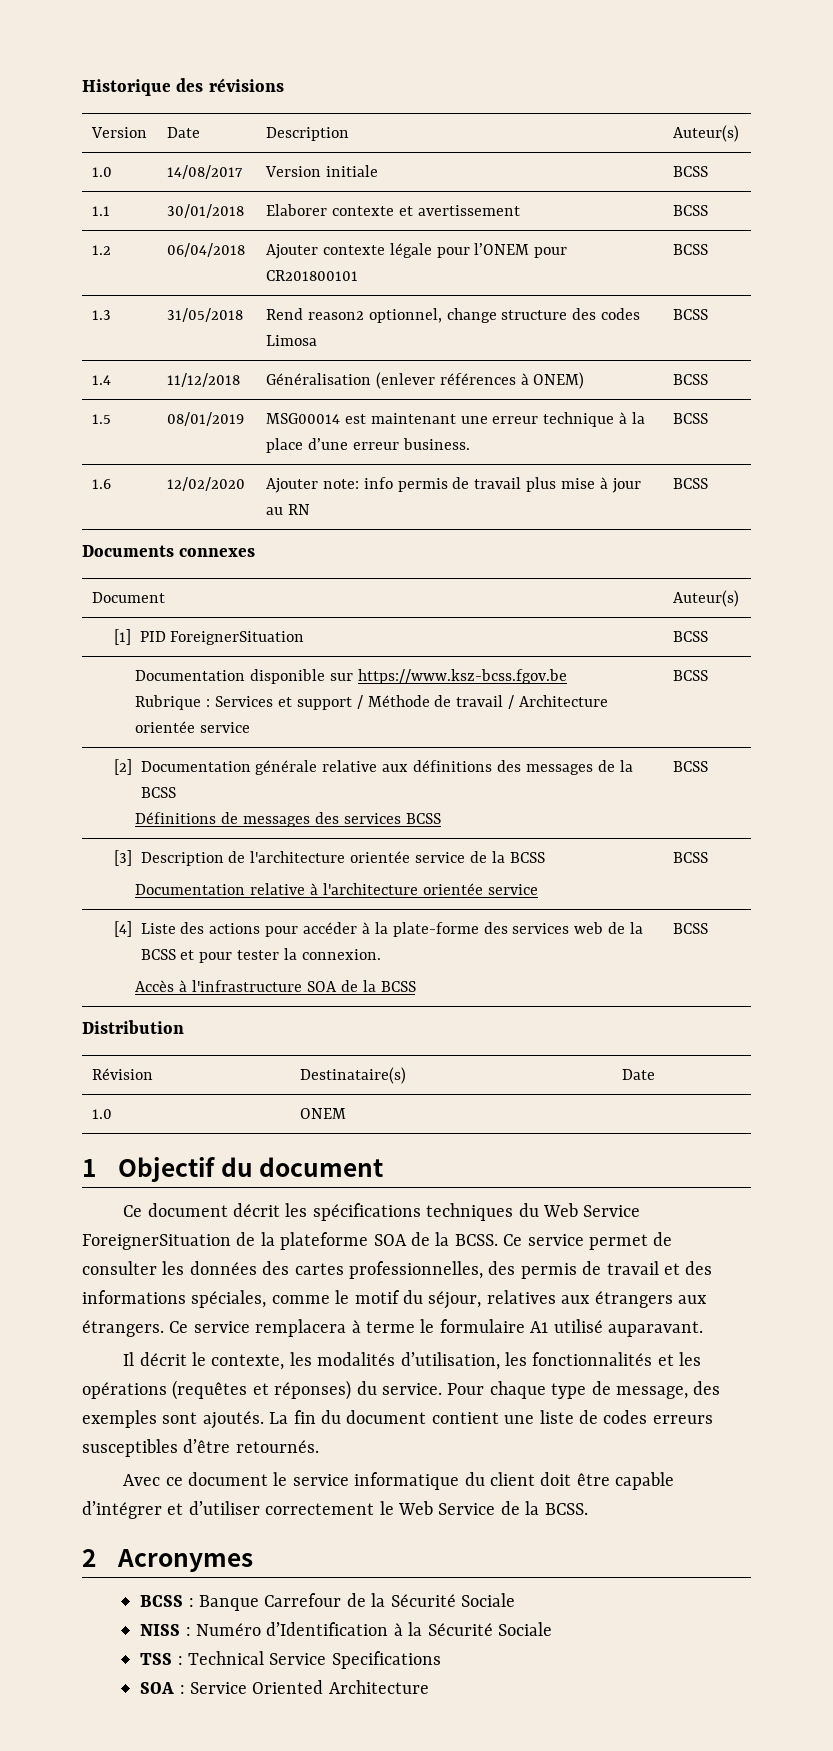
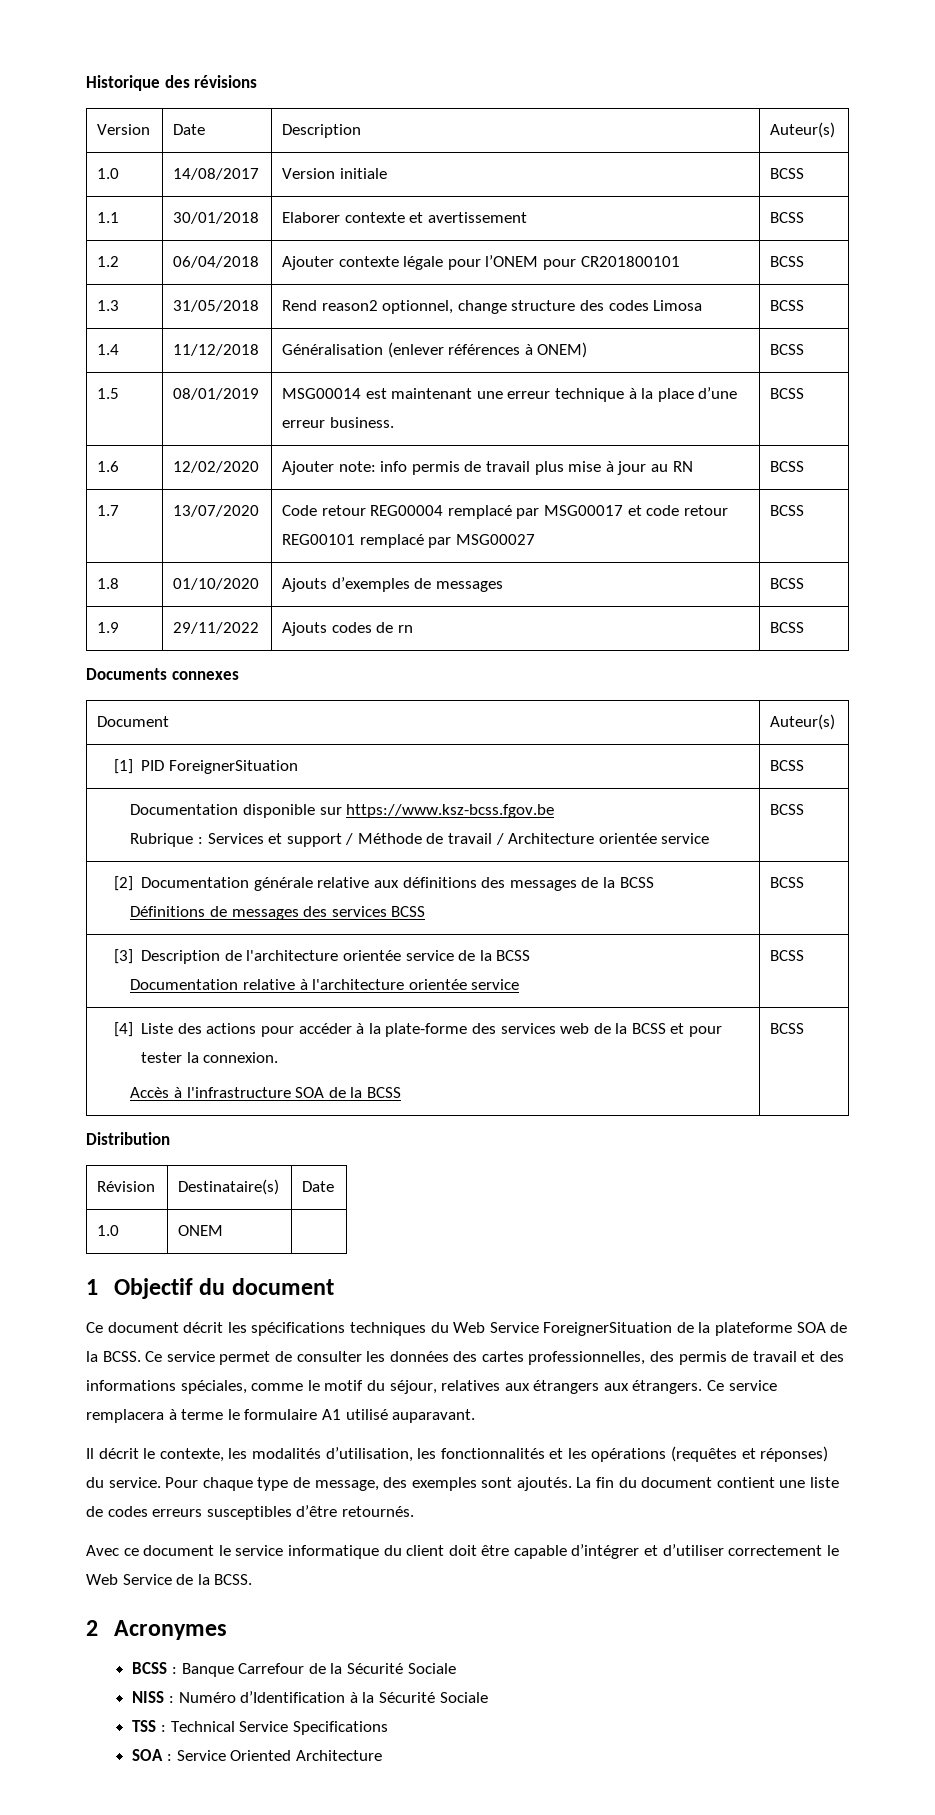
+ 1.7 | 13/07/2020 | Code retour REG00004 remplacé par MSG00017 et code retour REG00101 remplacé par MSG00027 | BCSS
+ 1.8 | 01/10/2020 | Ajouts d’exemples de messages | BCSS
+ 1.9 | 29/11/2022 | Ajouts codes de rn | BCSS

